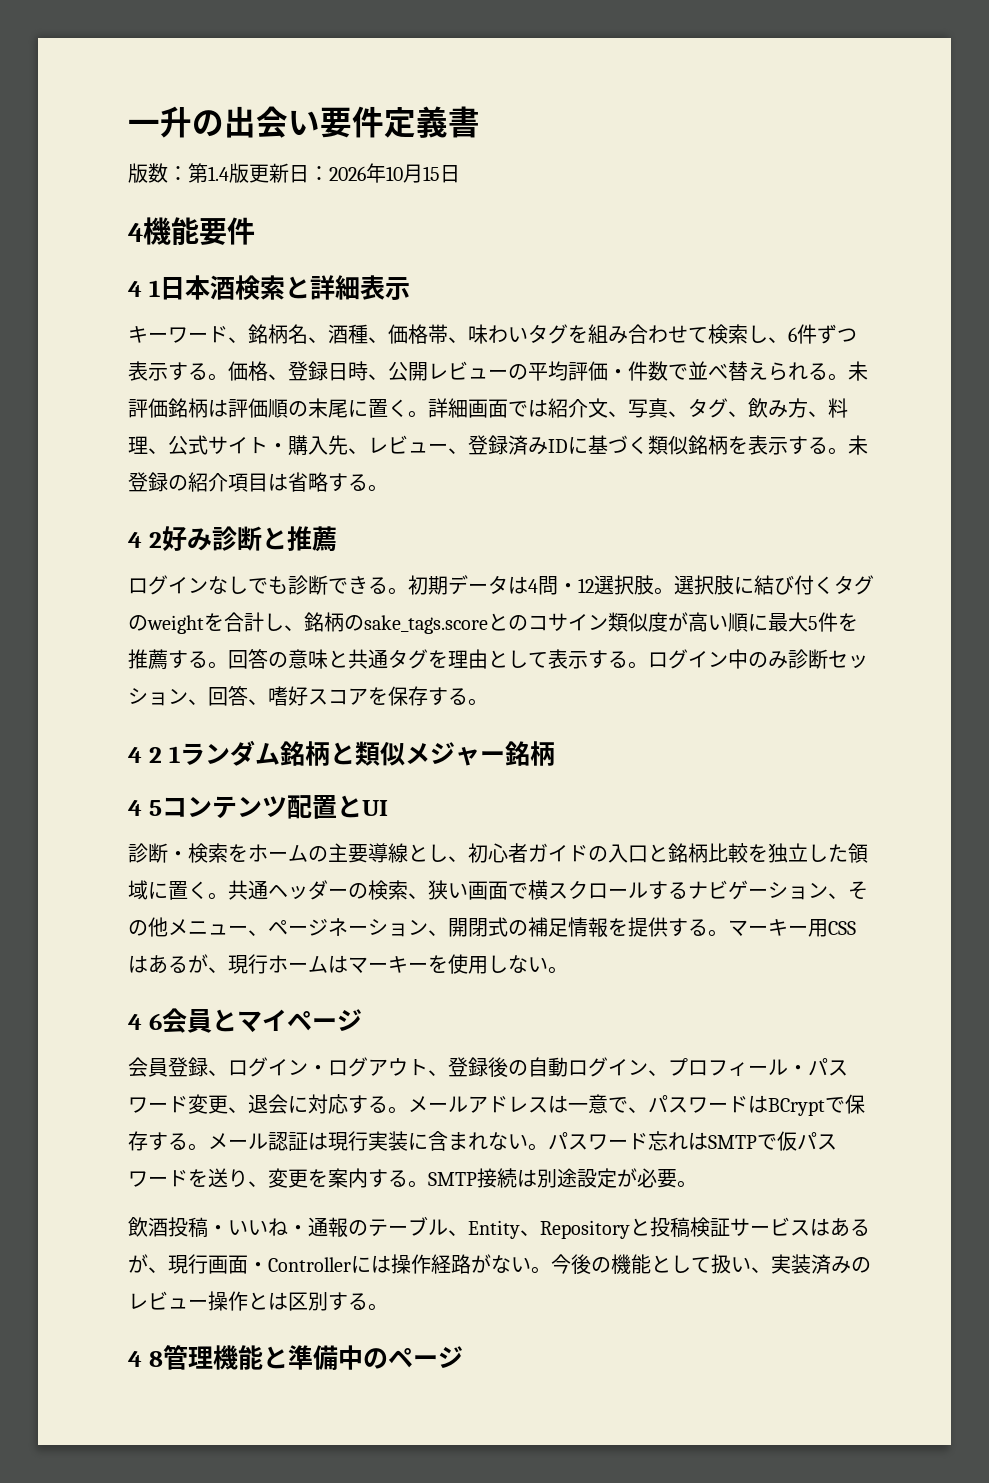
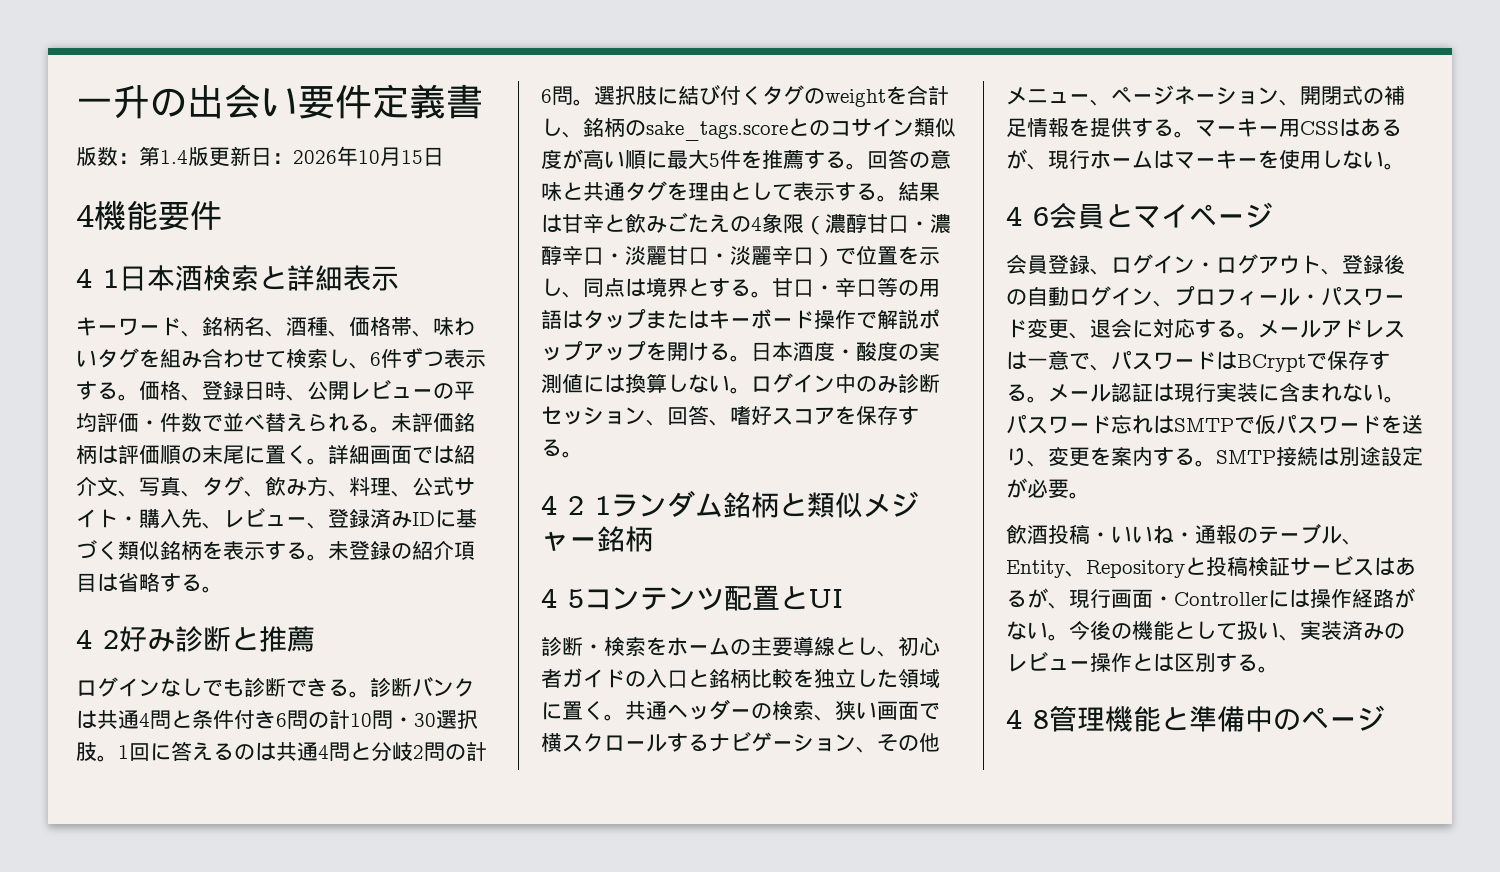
- 初期データは4問・12選択肢。
+ 診断バンクは共通4問と条件付き6問の計10問・30選択肢。1回に答えるのは共通4問と分岐2問の計6問。
+ 結果は甘辛と飲みごたえの4象限（濃醇甘口・濃醇辛口・淡麗甘口・淡麗辛口）で位置を示し、同点は境界とする。甘口・辛口等の用語はタップまたはキーボード操作で解説ポップアップを開ける。日本酒度・酸度の実測値には換算しない。

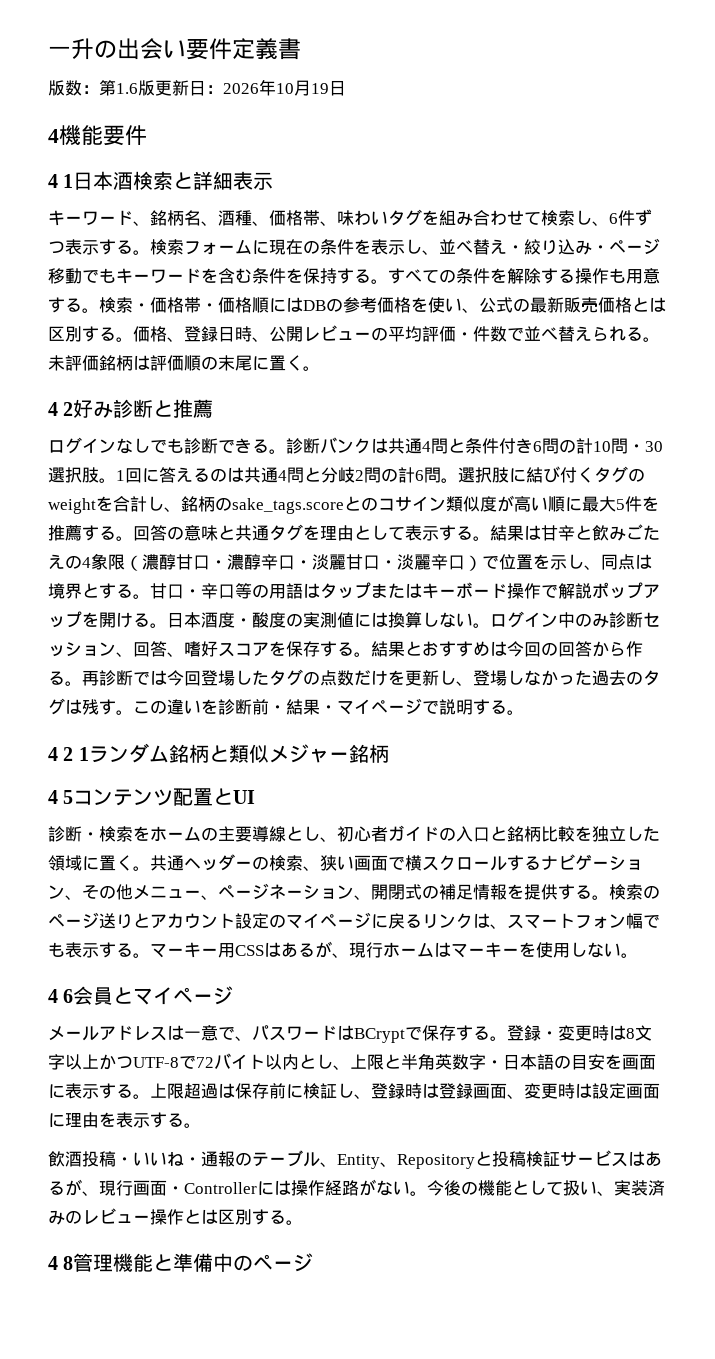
- 版数：第1.4版更新日：2026年10月15日
+ 版数：第1.6版更新日：2026年10月19日
+ 検索フォームに現在の条件を表示し、並べ替え・絞り込み・ページ移動でもキーワードを含む条件を保持する。すべての条件を解除する操作も用意する。検索・価格帯・価格順にはDBの参考価格を使い、公式の最新販売価格とは区別する。
- 詳細画面では紹介文、写真、タグ、飲み方、料理、公式サイト・購入先、レビュー、登録済みIDに基づく類似銘柄を表示する。未登録の紹介項目は省略する。
+ 結果とおすすめは今回の回答から作る。再診断では今回登場したタグの点数だけを更新し、登場しなかった過去のタグは残す。この違いを診断前・結果・マイページで説明する。
+ 検索のページ送りとアカウント設定のマイページに戻るリンクは、スマートフォン幅でも表示する。
- 会員登録、ログイン・ログアウト、登録後の自動ログイン、プロフィール・パスワード変更、退会に対応する。
- メール認証は現行実装に含まれない。パスワード忘れはSMTPで仮パスワードを送り、変更を案内する。SMTP接続は別途設定が必要。
+ 登録・変更時は8文字以上かつUTF-8で72バイト以内とし、上限と半角英数字・日本語の目安を画面に表示する。上限超過は保存前に検証し、登録時は登録画面、変更時は設定画面に理由を表示する。

